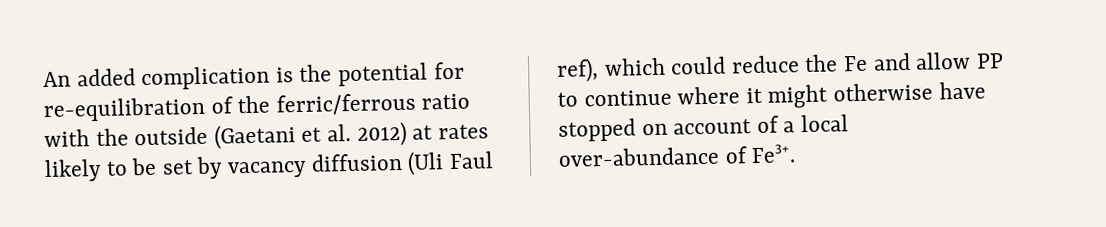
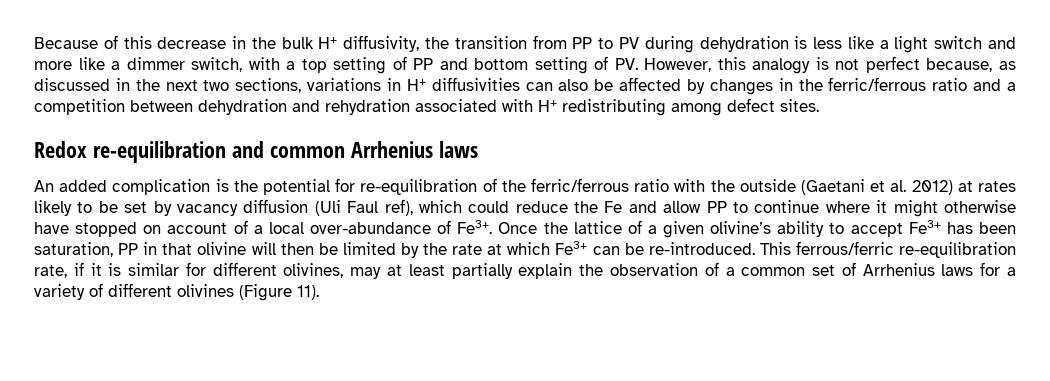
+ Because of this decrease in the bulk H+ diffusivity, the transition from PP to PV during dehydration is less like a light switch and more like a dimmer switch, with a top setting of PP and bottom setting of PV. However, this analogy is not perfect because, as discussed in the next two sections, variations in H+ diffusivities can also be affected by changes in the ferric/ferrous ratio and a competition between dehydration and rehydration associated with H+ redistributing among defect sites.
+ Redox re-equilibration and common Arrhenius laws
+ Once the lattice of a given olivine’s ability to accept Fe3+ has been saturation, PP in that olivine will then be limited by the rate at which Fe3+ can be re-introduced. This ferrous/ferric re-equilibration rate, if it is similar for different olivines, may at least partially explain the observation of a common set of Arrhenius laws for a variety of different olivines (Figure 11).

